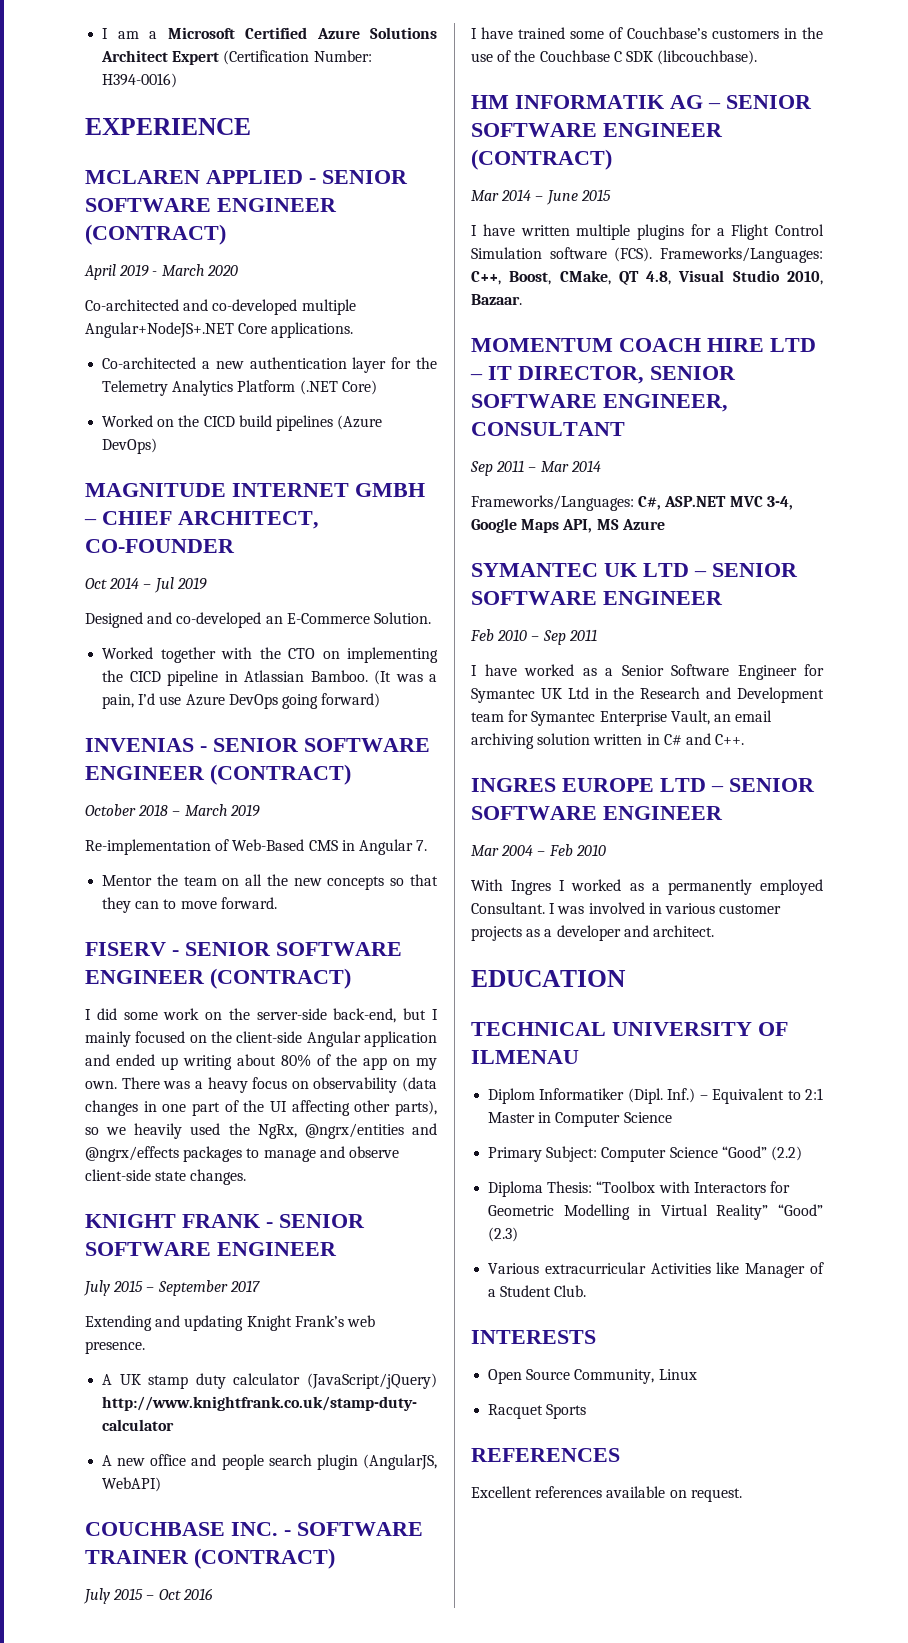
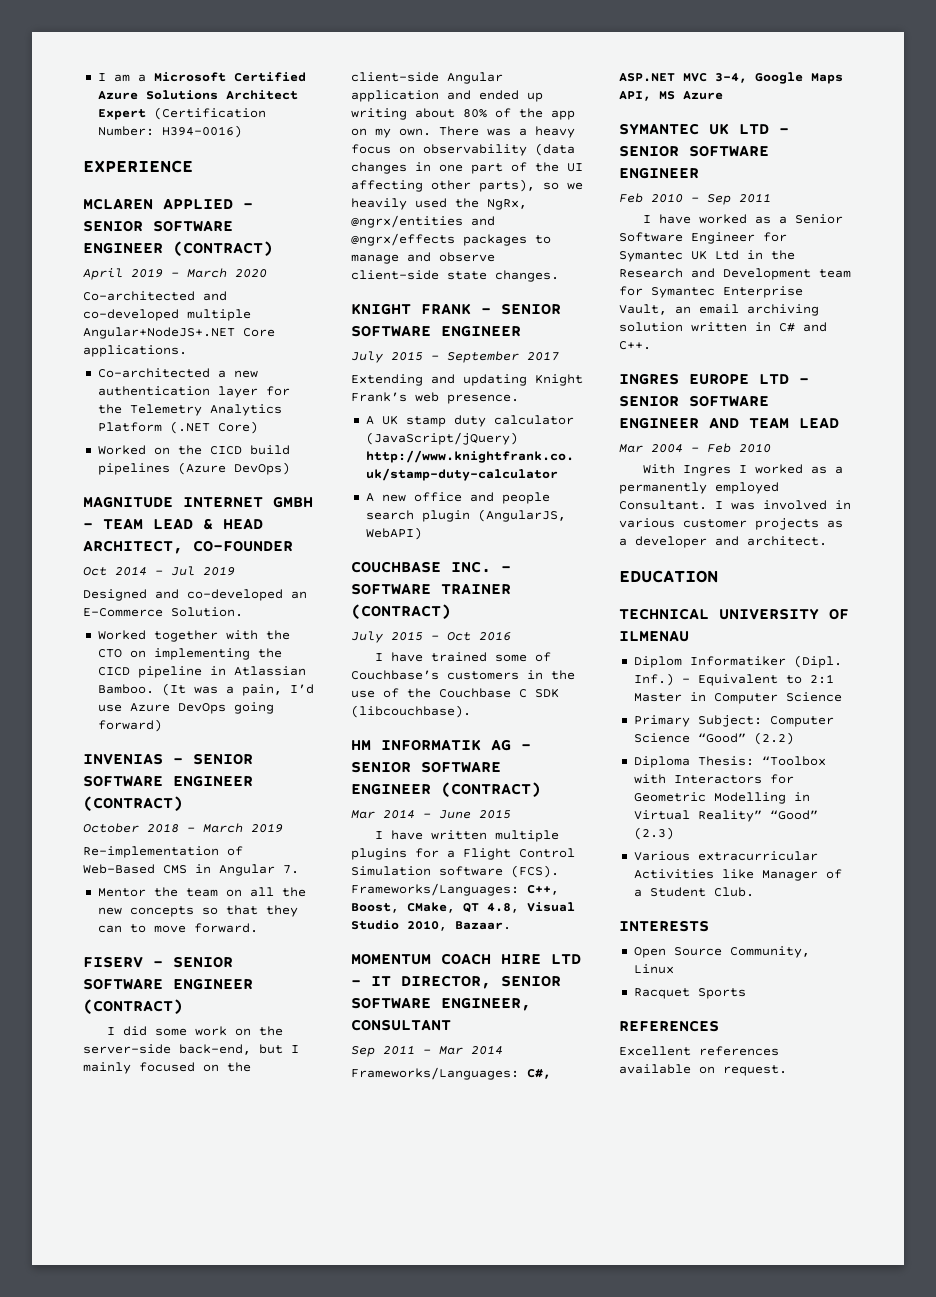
- MAGNITUDE INTERNET GMBH – CHIEF ARCHITECT, CO-FOUNDER
+ MAGNITUDE INTERNET GMBH – TEAM LEAD & HEAD ARCHITECT, CO-FOUNDER
- INGRES EUROPE LTD – SENIOR SOFTWARE ENGINEER
+ INGRES EUROPE LTD – SENIOR SOFTWARE ENGINEER AND TEAM LEAD

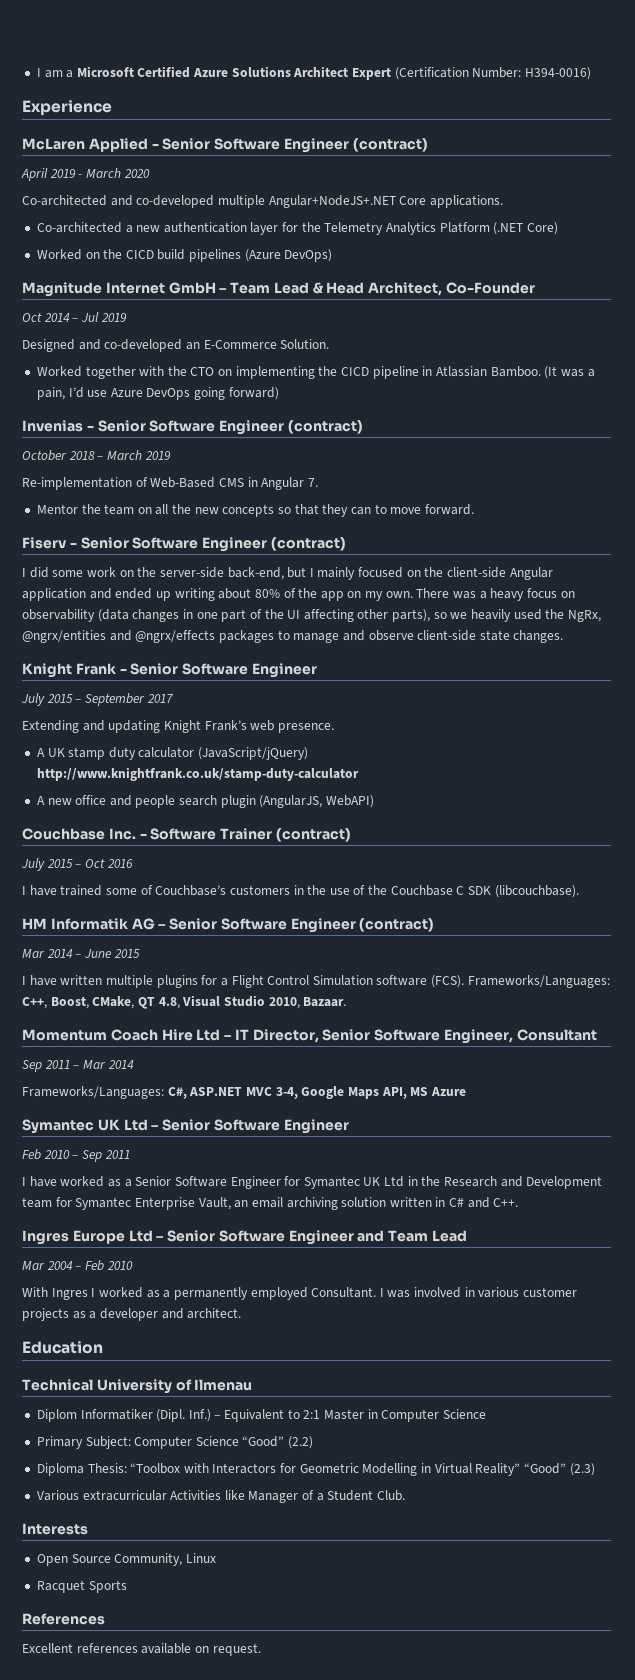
- EXPERIENCE
- MCLAREN APPLIED - SENIOR SOFTWARE ENGINEER (CONTRACT)
+ Experience
+ McLaren Applied - Senior Software Engineer (contract)
- MAGNITUDE INTERNET GMBH – TEAM LEAD & HEAD ARCHITECT, CO-FOUNDER
+ Magnitude Internet GmbH – Team Lead & Head Architect, Co-Founder
- INVENIAS - SENIOR SOFTWARE ENGINEER (CONTRACT)
+ Invenias - Senior Software Engineer (contract)
- FISERV - SENIOR SOFTWARE ENGINEER (CONTRACT)
+ Fiserv - Senior Software Engineer (contract)
- KNIGHT FRANK - SENIOR SOFTWARE ENGINEER
+ Knight Frank - Senior Software Engineer
- COUCHBASE INC. - SOFTWARE TRAINER (CONTRACT)
+ Couchbase Inc. - Software Trainer (contract)
- HM INFORMATIK AG – SENIOR SOFTWARE ENGINEER (CONTRACT)
+ HM Informatik AG – Senior Software Engineer (contract)
- MOMENTUM COACH HIRE LTD – IT DIRECTOR, SENIOR SOFTWARE ENGINEER, CONSULTANT
+ Momentum Coach Hire Ltd – IT Director, Senior Software Engineer, Consultant
- SYMANTEC UK LTD – SENIOR SOFTWARE ENGINEER
+ Symantec UK Ltd – Senior Software Engineer
- INGRES EUROPE LTD – SENIOR SOFTWARE ENGINEER AND TEAM LEAD
+ Ingres Europe Ltd – Senior Software Engineer and Team Lead
- EDUCATION
- TECHNICAL UNIVERSITY OF ILMENAU
+ Education
+ Technical University of Ilmenau
- INTERESTS
+ Interests
- REFERENCES
+ References

